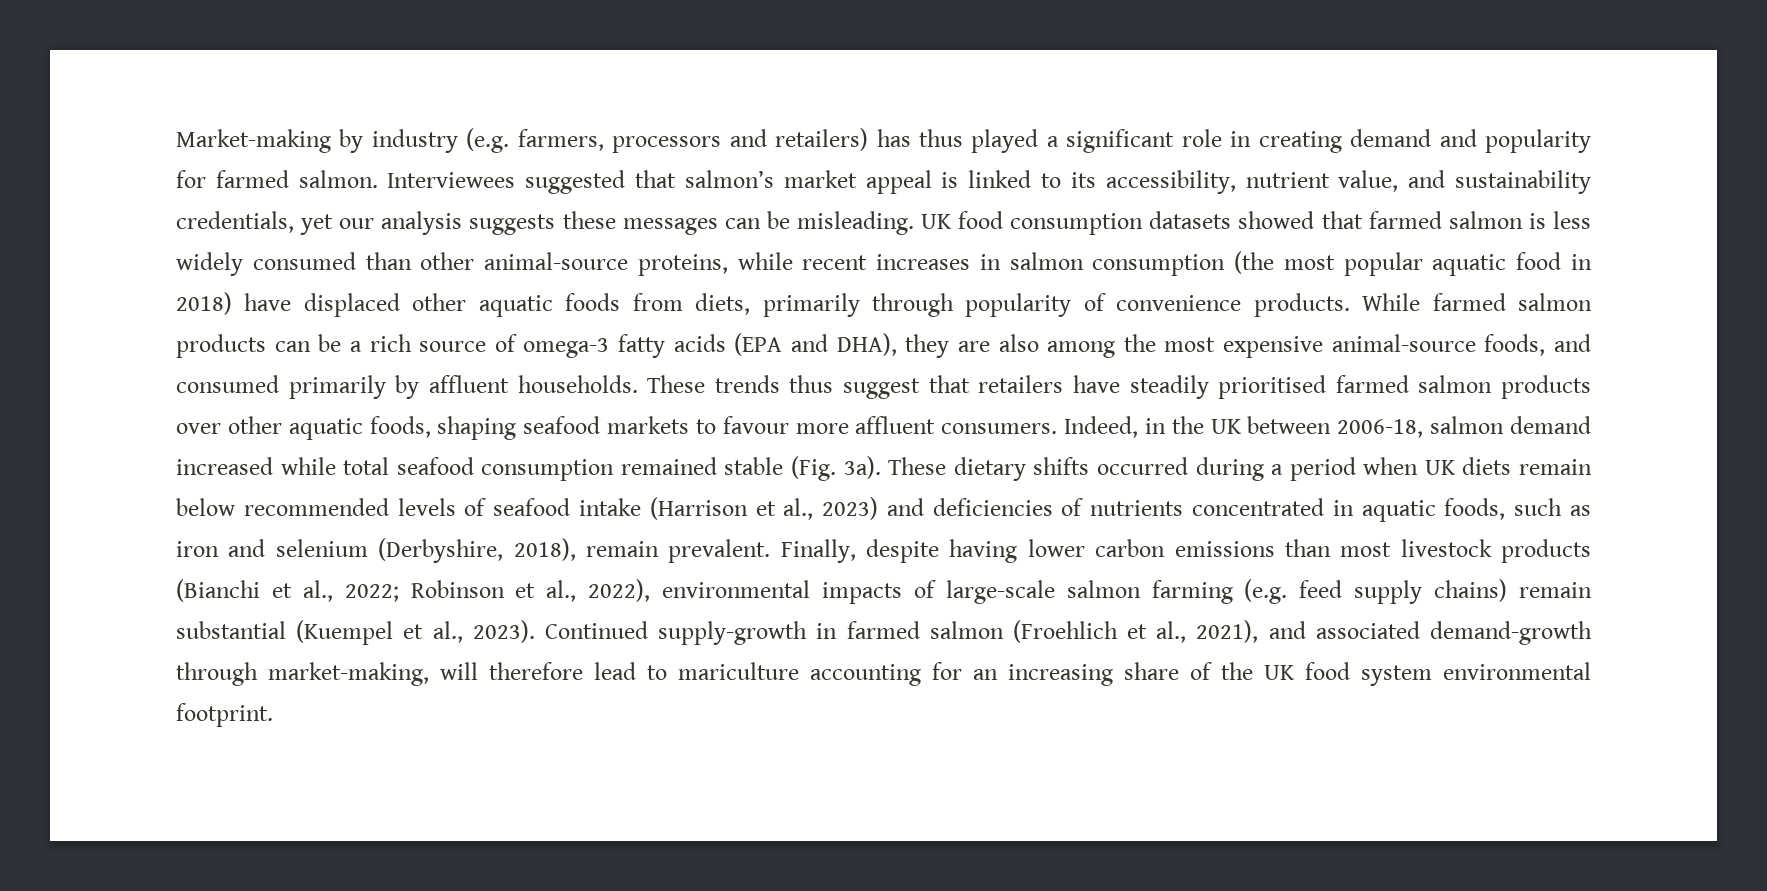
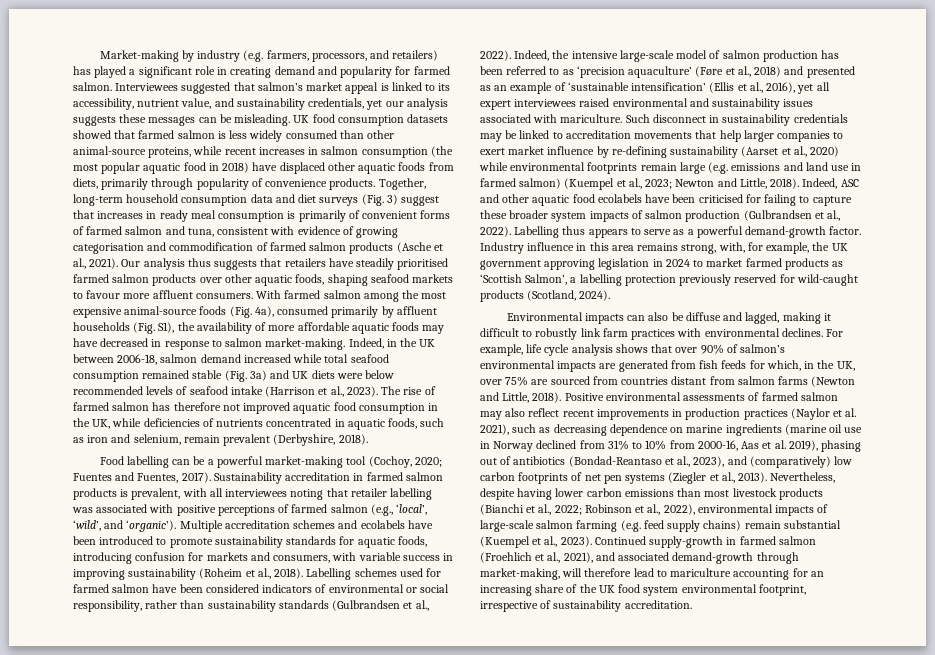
- Market-making by industry (e.g. farmers, processors and retailers) has thus played a significant role in creating demand and popularity for farmed salmon.
+ Market-making by industry (e.g. farmers, processors, and retailers) has played a significant role in creating demand and popularity for farmed salmon.
- While farmed salmon products can be a rich source of omega-3 fatty acids (EPA and DHA), they are also among the most expensive animal-source foods, and consumed primarily by affluent households. These trends thus suggest that retailers have steadily prioritised farmed salmon products over other aquatic foods, shaping seafood markets to favour more affluent consumers.
+ Together, long-term household consumption data and diet surveys (Fig. 3) suggest that increases in ready meal consumption is primarily of convenient forms of farmed salmon and tuna, consistent with evidence of growing categorisation and commodification of farmed salmon products (Asche et al., 2021). Our analysis thus suggests that retailers have steadily prioritised farmed salmon products over other aquatic foods, shaping seafood markets to favour more affluent consumers.
+ With farmed salmon among the most expensive animal-source foods (Fig. 4a), consumed primarily by affluent households (Fig. S1), the availability of more affordable aquatic foods may have decreased in response to salmon market-making.
- Indeed, in the UK between 2006-18, salmon demand increased while total seafood consumption remained stable (Fig. 3a). These dietary shifts occurred during a period when UK diets remain below recommended levels of seafood intake (Harrison et al., 2023) and deficiencies of nutrients concentrated in aquatic foods, such as iron and selenium (Derbyshire, 2018), remain prevalent. Finally, despite having lower carbon emissions than most livestock products (Bianchi et al., 2022;
+ Indeed, in the UK between 2006-18, salmon demand increased while total seafood consumption remained stable (Fig. 3a) and UK diets were below recommended levels of seafood intake (Harrison et al., 2023). The rise of farmed salmon has therefore not improved aquatic food consumption in the UK, while deficiencies of nutrients concentrated in aquatic foods, such as iron and selenium, remain prevalent (Derbyshire, 2018).
+ Food labelling can be a powerful market-making tool (Cochoy, 2020; Fuentes and Fuentes, 2017). Sustainability accreditation in farmed salmon products is prevalent, with all interviewees noting that retailer labelling was associated with positive perceptions of farmed salmon (e.g., ‘local’, ‘wild’, and ‘organic’). Multiple accreditation schemes and ecolabels have been introduced to promote sustainability standards for aquatic foods, introducing confusion for markets and consumers, with variable success in improving sustainability (Roheim et al., 2018). Labelling schemes used for farmed salmon have been considered indicators of environmental or social responsibility, rather than sustainability standards (Gulbrandsen et al., 2022). Indeed, the intensive large-scale model of salmon production has been referred to as ‘precision aquaculture’ (Føre et al., 2018) and presented as an example of ‘sustainable intensification’ (Ellis et al., 2016), yet all expert interviewees raised environmental and sustainability issues associated with mariculture. Such disconnect in sustainability credentials may be linked to accreditation movements that help larger companies to exert market influence by re-defining sustainability (Aarset et al., 2020) while environmental footprints remain large (e.g. emissions and land use in farmed salmon) (Kuempel et al., 2023; Newton and Little, 2018). Indeed, ASC and other aquatic food ecolabels have been criticised for failing to capture these broader system impacts of salmon production (Gulbrandsen et al., 2022). Labelling thus appears to serve as a powerful demand-growth factor. Industry influence in this area remains strong, with, for example, the UK government approving legislation in 2024 to market farmed products as ‘Scottish Salmon’, a labelling protection previously reserved for wild-caught products (Scotland, 2024).
+ Environmental impacts can also be diffuse and lagged, making it difficult to robustly link farm practices with environmental declines. For example, life cycle analysis shows that over 90% of salmon’s environmental impacts are generated from fish feeds for which, in the UK, over 75% are sourced from countries distant from salmon farms (Newton and Little, 2018). Positive environmental assessments of farmed salmon may also reflect recent improvements in production practices (Naylor et al. 2021), such as decreasing dependence on marine ingredients (marine oil use in Norway declined from 31% to 10% from 2000-16, Aas et al. 2019), phasing out of antibiotics (Bondad-Reantaso et al., 2023), and (comparatively) low carbon footprints of net pen systems (Ziegler et al., 2013). Nevertheless, despite having lower carbon emissions than most livestock products (Bianchi et al., 2022;
- Continued supply-growth in farmed salmon (Froehlich et al., 2021), and associated demand-growth through market-making, will therefore lead to mariculture accounting for an increasing share of the UK food system environmental footprint.
+ Continued supply-growth in farmed salmon (Froehlich et al., 2021), and associated demand-growth through market-making, will therefore lead to mariculture accounting for an increasing share of the UK food system environmental footprint, irrespective of sustainability accreditation.

